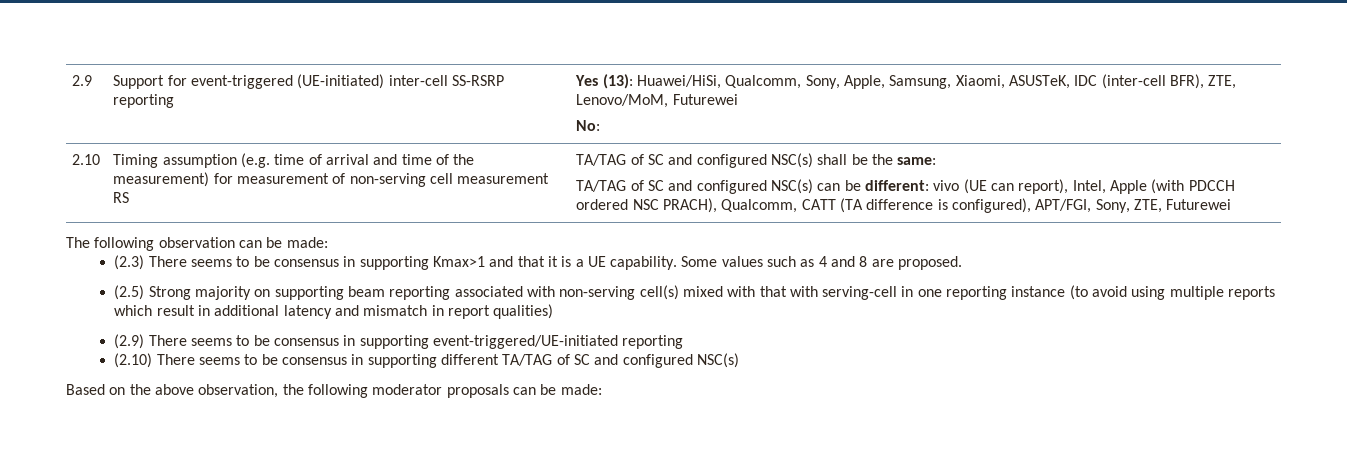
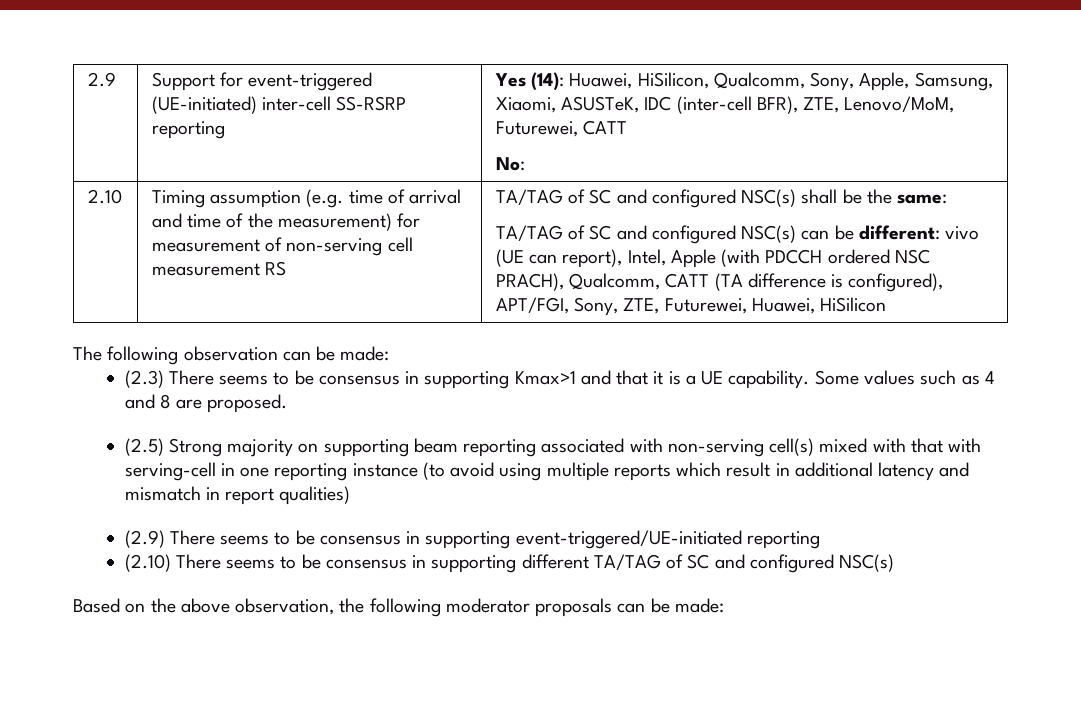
- 2.9 | Support for event-triggered (UE-initiated) inter-cell SS-RSRP reporting | Yes (13): Huawei/HiSi, Qualcomm, Sony, Apple, Samsung, Xiaomi, ASUSTeK, IDC (inter-cell BFR), ZTE, Lenovo/MoM, Futurewei
+ 2.9 | Support for event-triggered (UE-initiated) inter-cell SS-RSRP reporting | Yes (14): Huawei, HiSilicon, Qualcomm, Sony, Apple, Samsung, Xiaomi, ASUSTeK, IDC (inter-cell BFR), ZTE, Lenovo/MoM, Futurewei, CATT
- TA/TAG of SC and configured NSC(s) can be different: vivo (UE can report), Intel, Apple (with PDCCH ordered NSC PRACH), Qualcomm, CATT (TA difference is configured), APT/FGI, Sony, ZTE, Futurewei
+ TA/TAG of SC and configured NSC(s) can be different: vivo (UE can report), Intel, Apple (with PDCCH ordered NSC PRACH), Qualcomm, CATT (TA difference is configured), APT/FGI, Sony, ZTE, Futurewei, Huawei, HiSilicon

